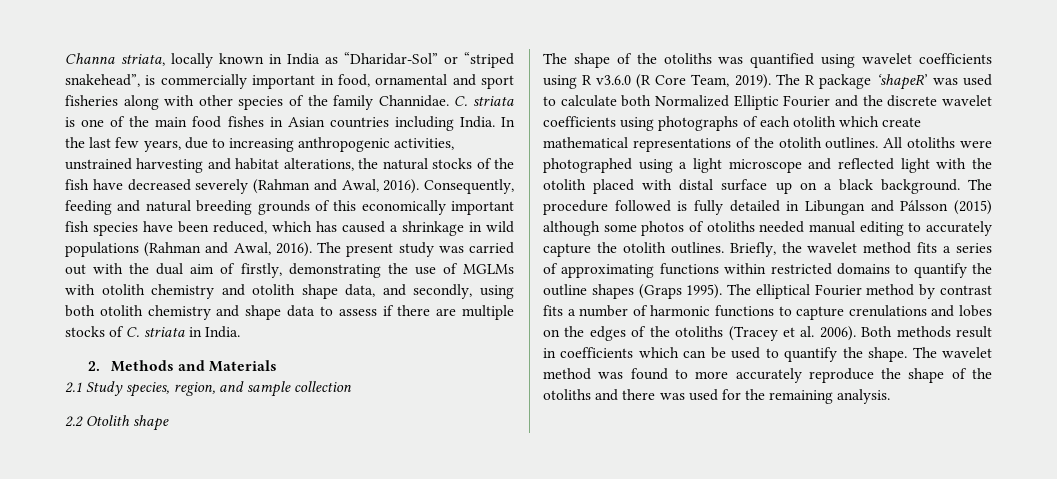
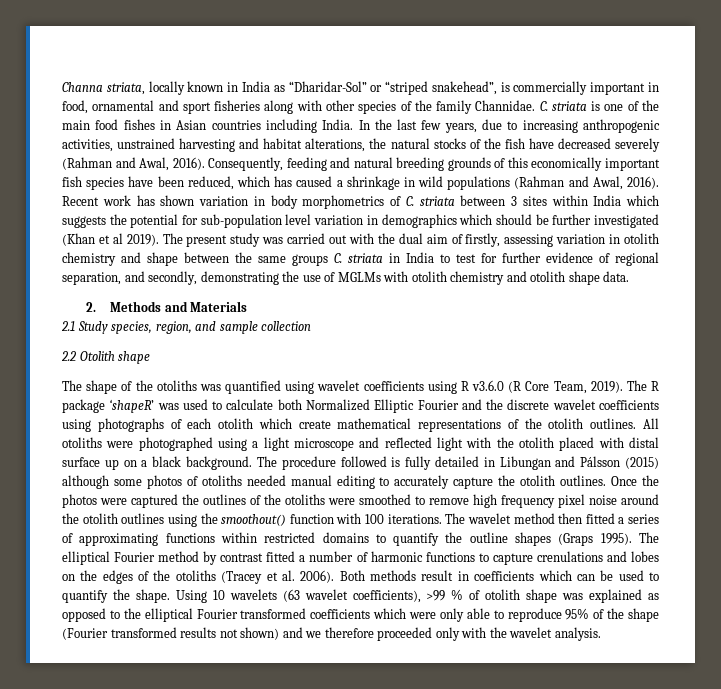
+ Recent work has shown variation in body morphometrics of C. striata between 3 sites within India which suggests the potential for sub-population level variation in demographics which should be further investigated (Khan et al 2019).
- The present study was carried out with the dual aim of firstly, demonstrating the use of MGLMs with otolith chemistry and otolith shape data, and secondly, using both otolith chemistry and shape data to assess if there are multiple stocks of C. striata in India.
+ The present study was carried out with the dual aim of firstly, assessing variation in otolith chemistry and shape between the same groups C. striata in India to test for further evidence of regional separation, and secondly, demonstrating the use of MGLMs with otolith chemistry and otolith shape data.
- Briefly, the wavelet method fits a series of approximating functions within restricted domains to quantify the outline shapes (Graps 1995).
+ Once the photos were captured the outlines of the otoliths were smoothed to remove high frequency pixel noise around the otolith outlines using the smoothout() function with 100 iterations. The wavelet method then fitted a series of approximating functions within restricted domains to quantify the outline shapes (Graps 1995).
- The elliptical Fourier method by contrast fits a number of harmonic functions to capture crenulations and lobes on the edges of the otoliths (Tracey et al. 2006).
+ The elliptical Fourier method by contrast fitted a number of harmonic functions to capture crenulations and lobes on the edges of the otoliths (Tracey et al. 2006).
- The wavelet method was found to more accurately reproduce the shape of the otoliths and there was used for the remaining analysis.
+ Using 10 wavelets (63 wavelet coefficients), >99 % of otolith shape was explained as opposed to the elliptical Fourier transformed coefficients which were only able to reproduce 95% of the shape (Fourier transformed results not shown) and we therefore proceeded only with the wavelet analysis.

